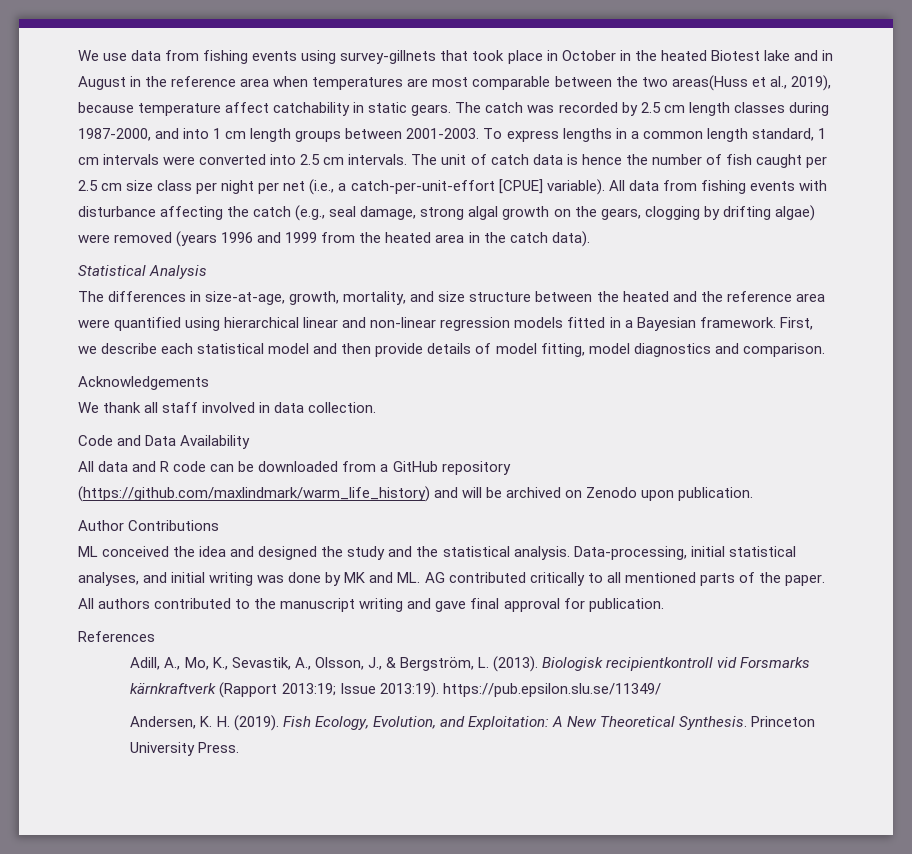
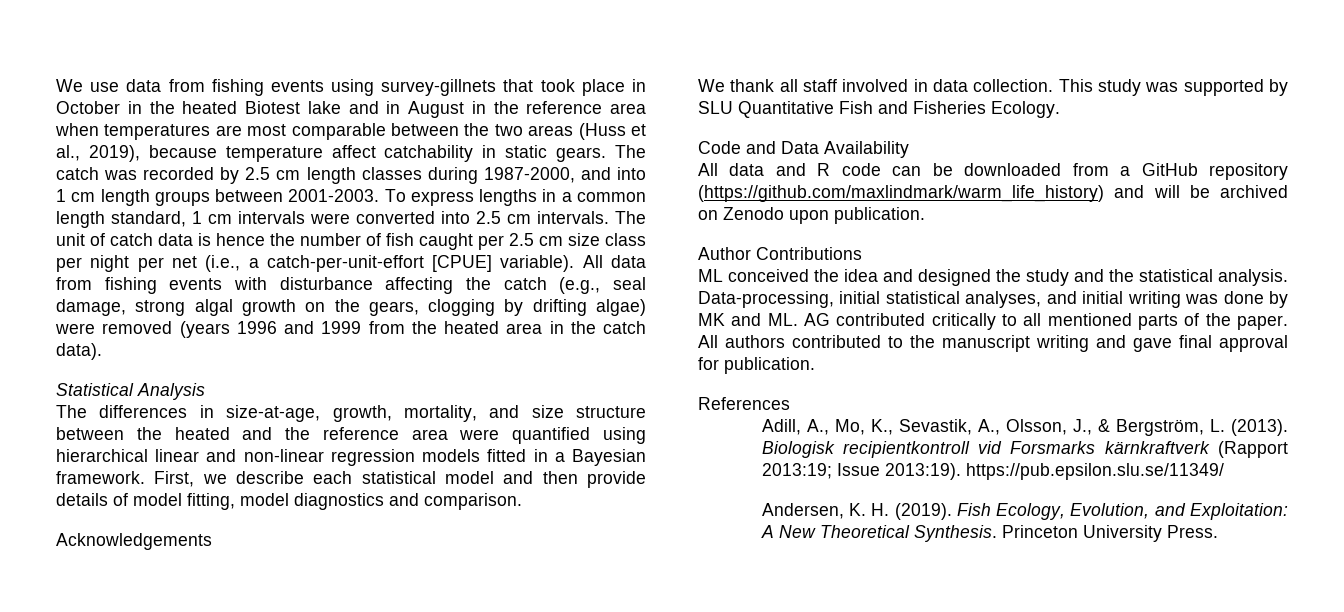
- We use data from fishing events using survey-gillnets that took place in October in the heated Biotest lake and in August in the reference area when temperatures are most comparable between the two areas(Huss et al., 2019), because temperature affect catchability in static gears.
+ We use data from fishing events using survey-gillnets that took place in October in the heated Biotest lake and in August in the reference area when temperatures are most comparable between the two areas (Huss et al., 2019), because temperature affect catchability in static gears.
+ This study was supported by SLU Quantitative Fish and Fisheries Ecology.

